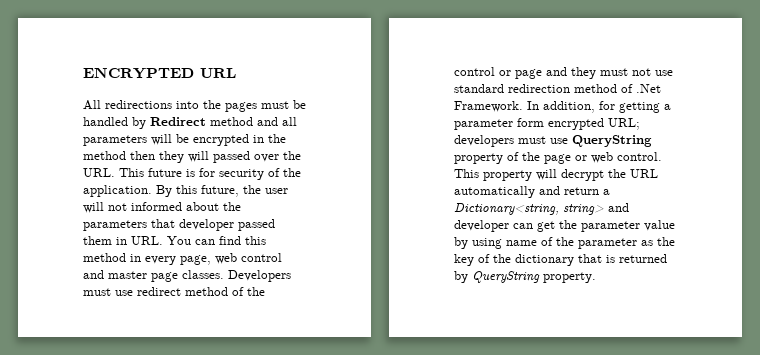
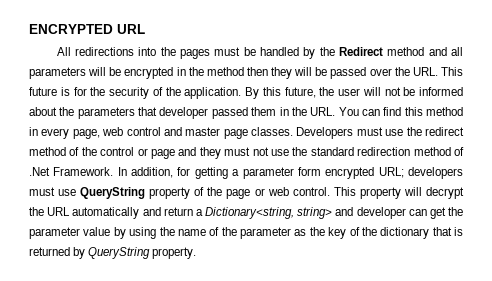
- All redirections into the pages must be handled by Redirect method and all parameters will be encrypted in the method then they will passed over the URL. This future is for security of the application.
+ All redirections into the pages must be handled by the Redirect method and all parameters will be encrypted in the method then they will be passed over the URL. This future is for the security of the application.
- By this future, the user will not informed about the parameters that developer passed them in URL. You can find this method in every page, web control and master page classes.
+ By this future, the user will not be informed about the parameters that developer passed them in the URL. You can find this method in every page, web control and master page classes.
- Developers must use redirect method of the control or page and they must not use standard redirection method of .Net Framework.
+ Developers must use the redirect method of the control or page and they must not use the standard redirection method of .Net Framework.
- This property will decrypt the URL automatically and return a Dictionary<string, string> and developer can get the parameter value by using name of the parameter as the key of the dictionary that is returned by QueryString property.
+ This property will decrypt the URL automatically and return a Dictionary<string, string> and developer can get the parameter value by using the name of the parameter as the key of the dictionary that is returned by QueryString property.

